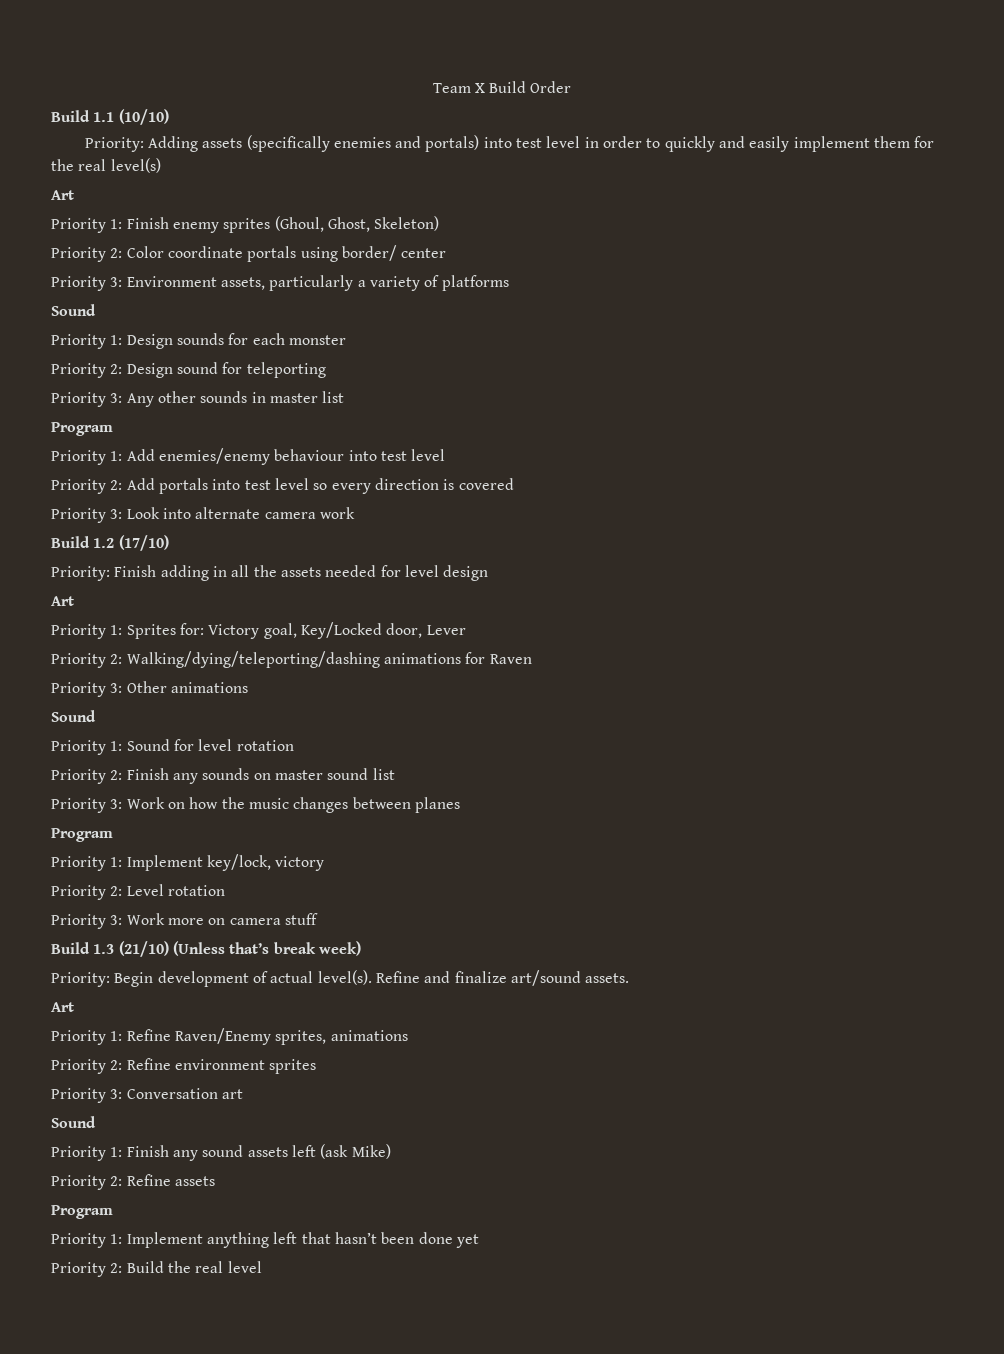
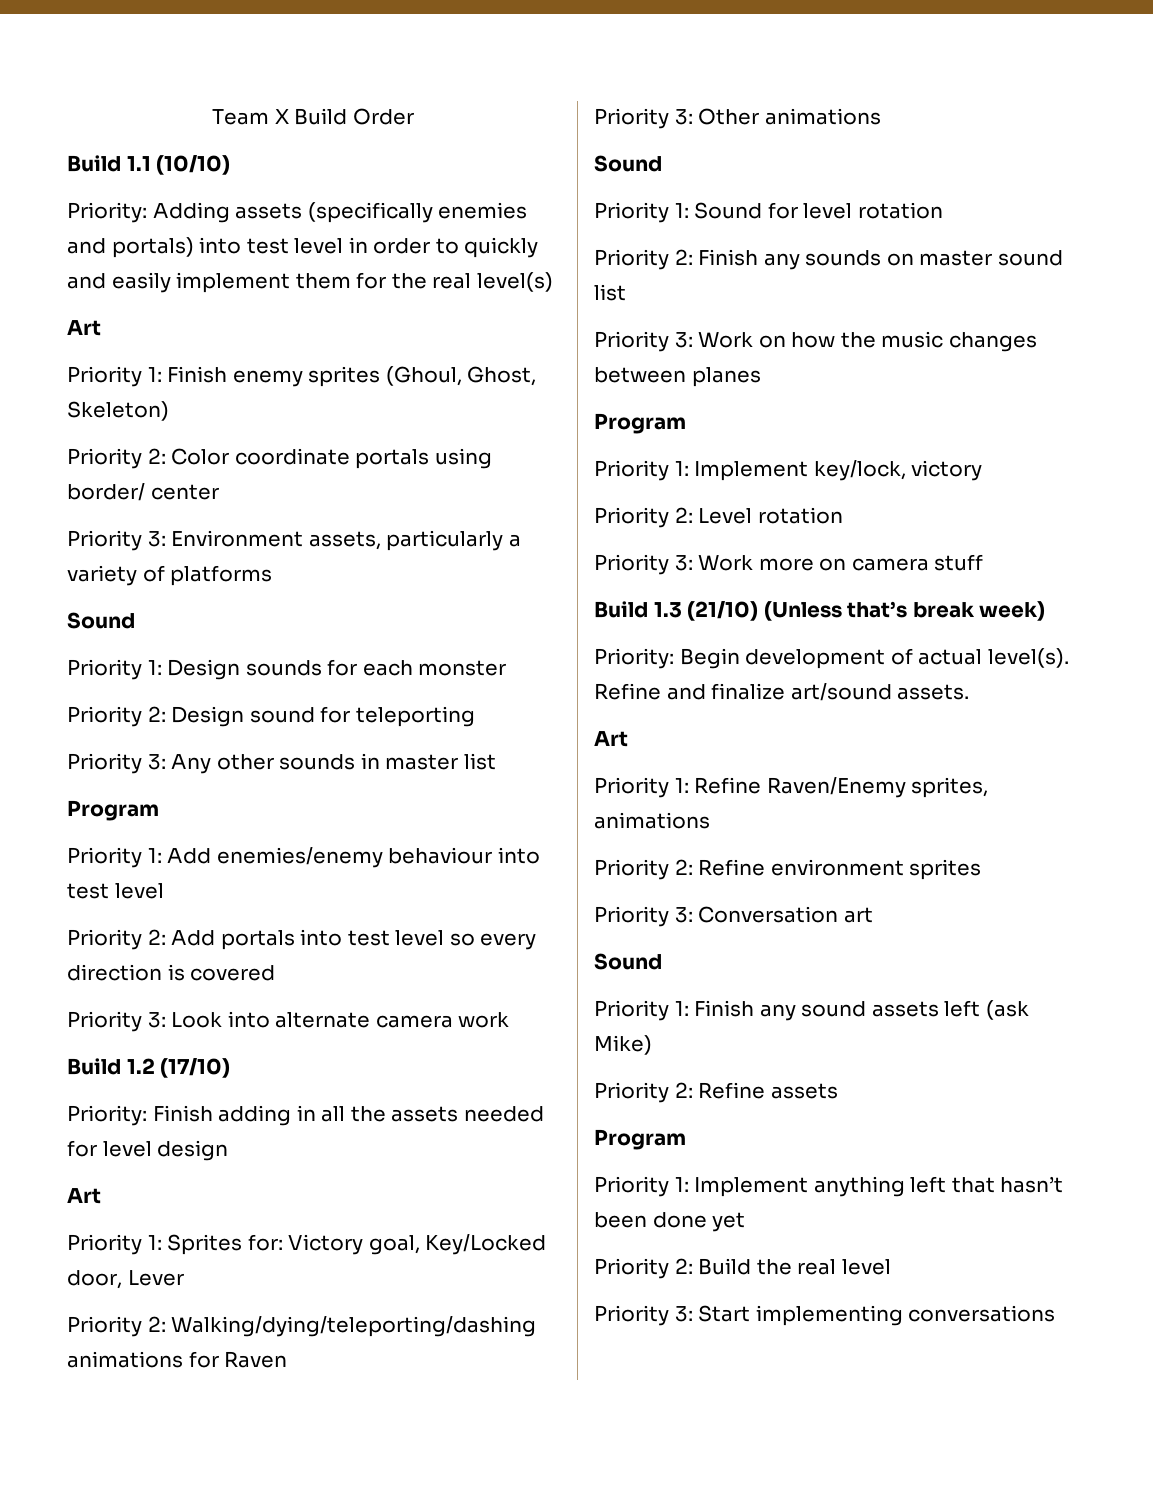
+ Priority 3: Start implementing conversations

